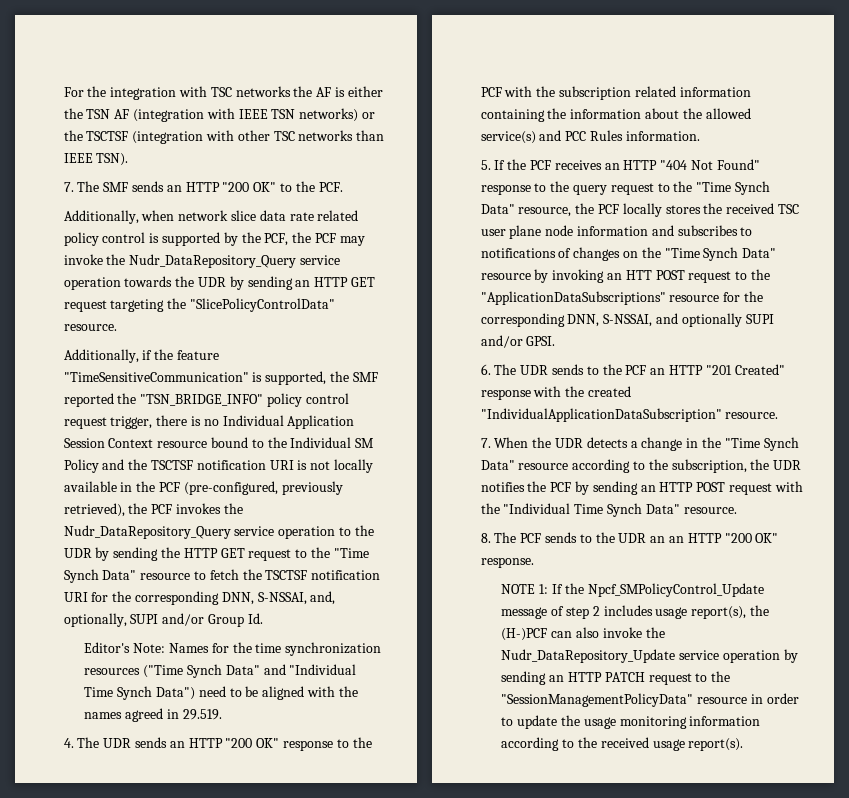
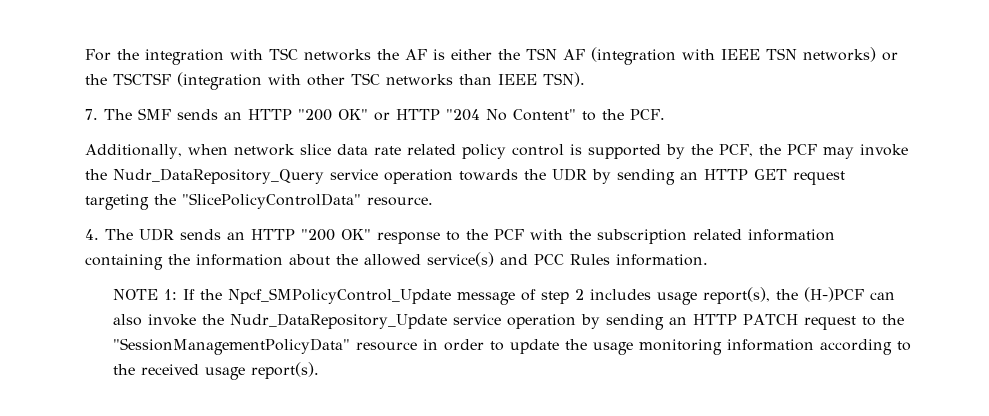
- 7. The SMF sends an HTTP "200 OK" to the PCF.
+ 7. The SMF sends an HTTP "200 OK" or HTTP "204 No Content" to the PCF.
- Additionally, if the feature "TimeSensitiveCommunication" is supported, the SMF reported the "TSN_BRIDGE_INFO" policy control request trigger, there is no Individual Application Session Context resource bound to the Individual SM Policy and the TSCTSF notification URI is not locally available in the PCF (pre-configured, previously retrieved), the PCF invokes the Nudr_DataRepository_Query service operation to the UDR by sending the HTTP GET request to the "Time Synch Data" resource to fetch the TSCTSF notification URI for the corresponding DNN, S-NSSAI, and, optionally, SUPI and/or Group Id.
- Editor's Note: Names for the time synchronization resources ("Time Synch Data" and "Individual Time Synch Data") need to be aligned with the names agreed in 29.519.
- 5. If the PCF receives an HTTP "404 Not Found" response to the query request to the "Time Synch Data" resource, the PCF locally stores the received TSC user plane node information and subscribes to notifications of changes on the "Time Synch Data" resource by invoking an HTT POST request to the "ApplicationDataSubscriptions" resource for the corresponding DNN, S-NSSAI, and optionally SUPI and/or GPSI.
- 6. The UDR sends to the PCF an HTTP "201 Created" response with the created "IndividualApplicationDataSubscription" resource.
- 7. When the UDR detects a change in the "Time Synch Data" resource according to the subscription, the UDR notifies the PCF by sending an HTTP POST request with the "Individual Time Synch Data" resource.
- 8. The PCF sends to the UDR an an HTTP "200 OK" response.

